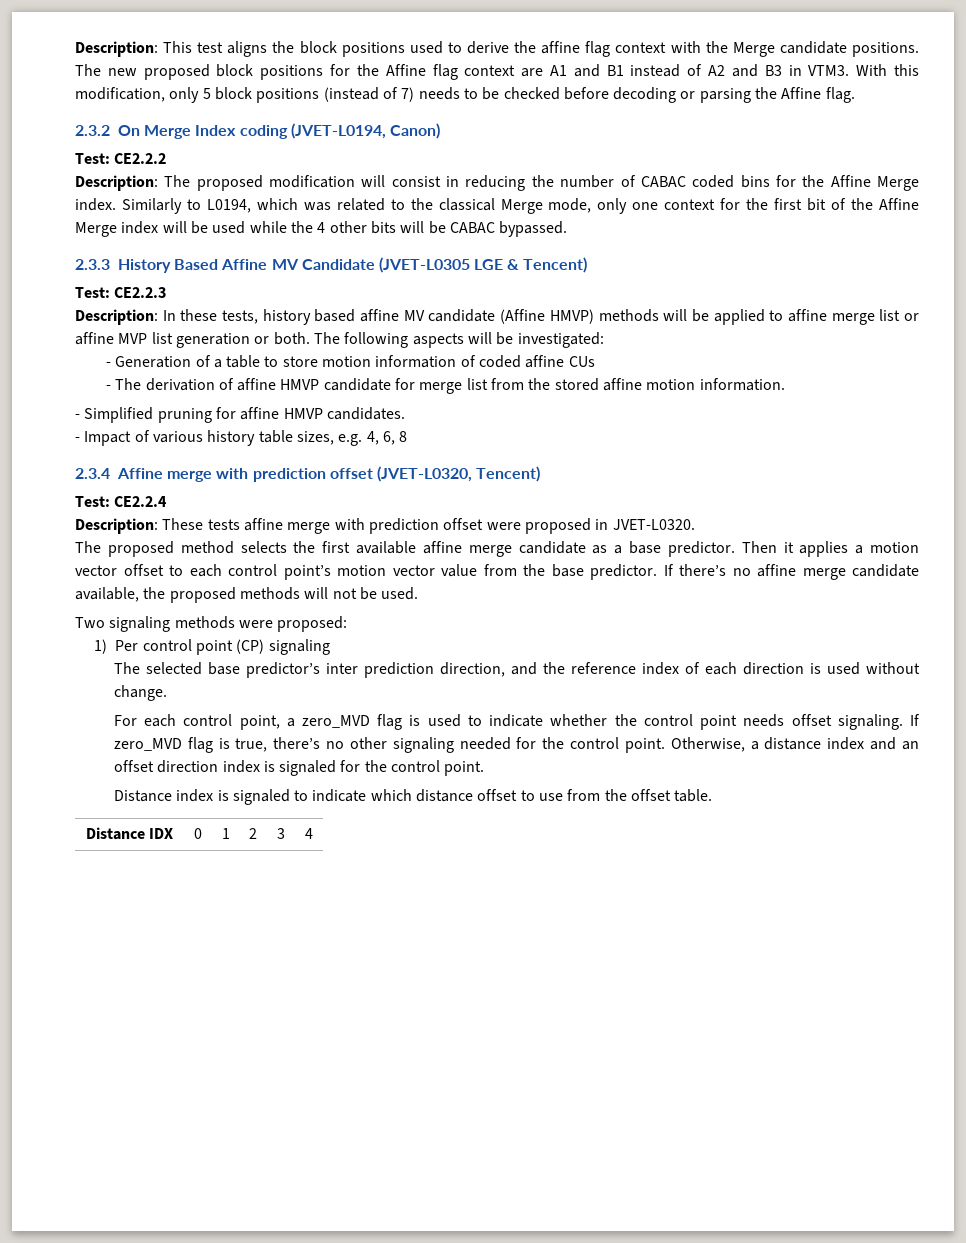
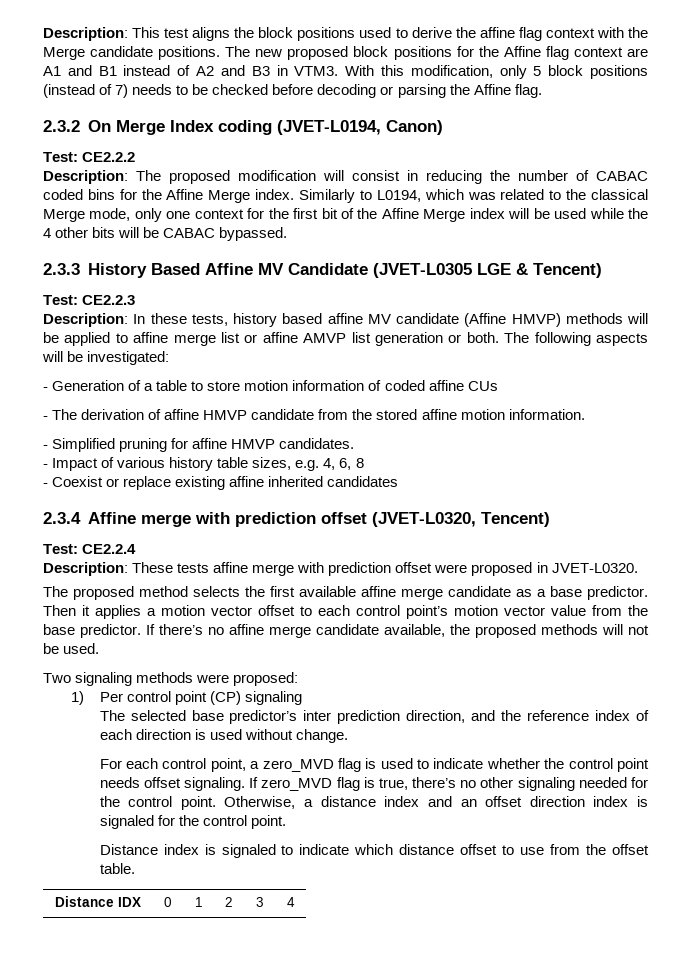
- Description: In these tests, history based affine MV candidate (Affine HMVP) methods will be applied to affine merge list or affine MVP list generation or both.
+ Description: In these tests, history based affine MV candidate (Affine HMVP) methods will be applied to affine merge list or affine AMVP list generation or both.
- - The derivation of affine HMVP candidate for merge list from the stored affine motion information.
+ - The derivation of affine HMVP candidate from the stored affine motion information.
+ - Coexist or replace existing affine inherited candidates

